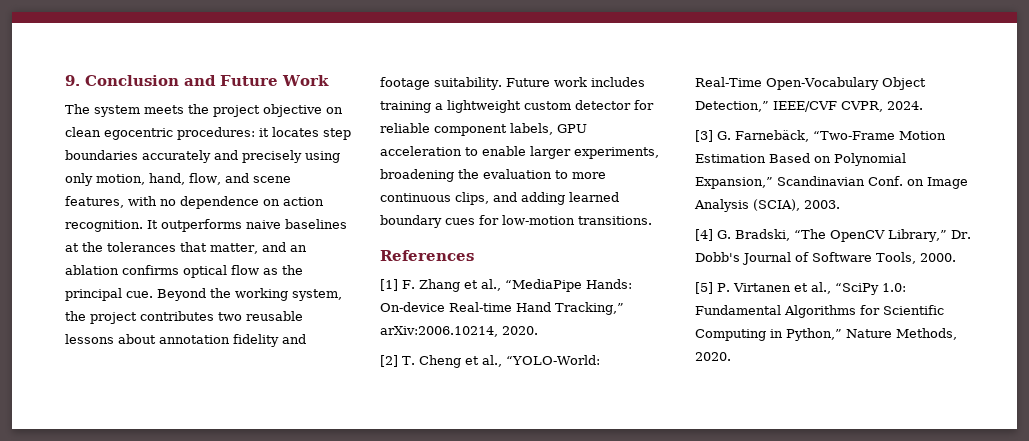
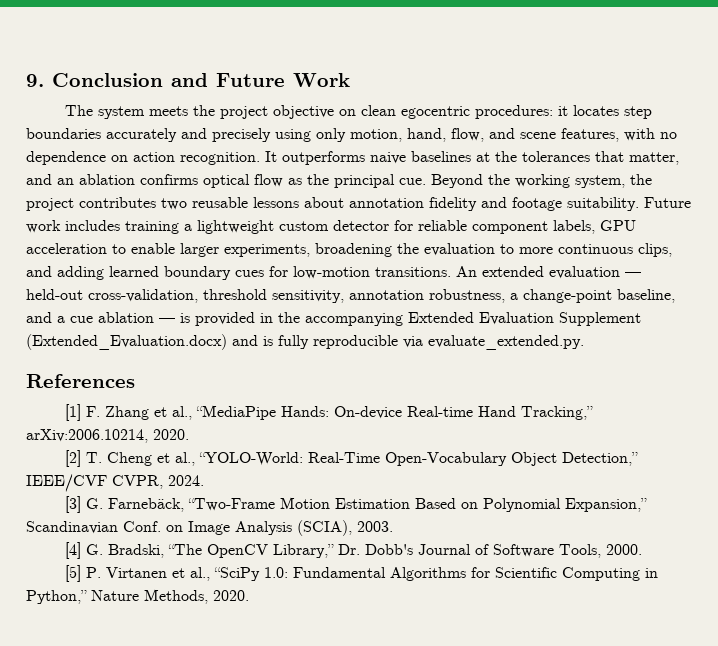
+ An extended evaluation — held-out cross-validation, threshold sensitivity, annotation robustness, a change-point baseline, and a cue ablation — is provided in the accompanying Extended Evaluation Supplement (Extended_Evaluation.docx) and is fully reproducible via evaluate_extended.py.

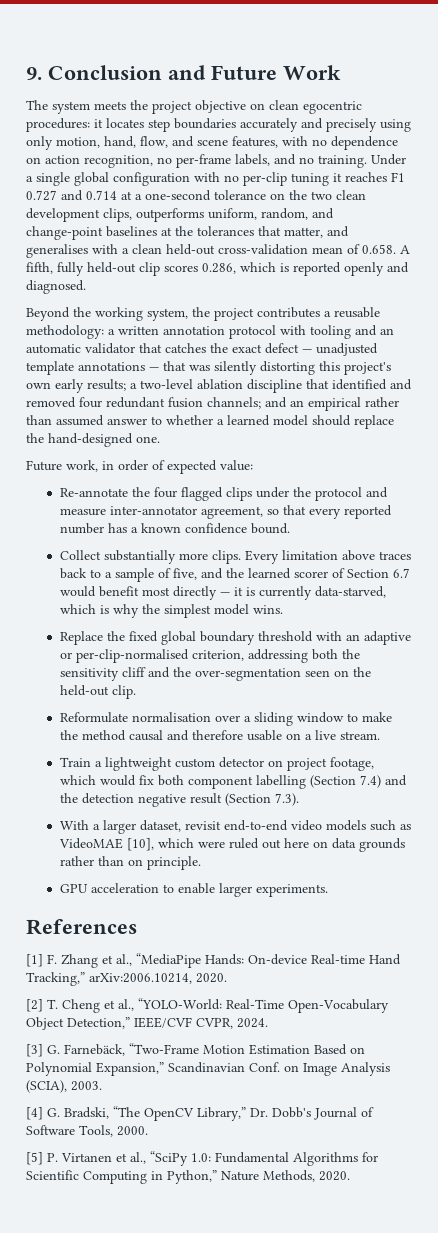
- The system meets the project objective on clean egocentric procedures: it locates step boundaries accurately and precisely using only motion, hand, flow, and scene features, with no dependence on action recognition. It outperforms naive baselines at the tolerances that matter, and an ablation confirms optical flow as the principal cue. Beyond the working system, the project contributes two reusable lessons about annotation fidelity and footage suitability. Future work includes training a lightweight custom detector for reliable component labels, GPU acceleration to enable larger experiments, broadening the evaluation to more continuous clips, and adding learned boundary cues for low-motion transitions. An extended evaluation — held-out cross-validation, threshold sensitivity, annotation robustness, a change-point baseline, and a cue ablation — is provided in the accompanying Extended Evaluation Supplement (Extended_Evaluation.docx) and is fully reproducible via evaluate_extended.py.
+ The system meets the project objective on clean egocentric procedures: it locates step boundaries accurately and precisely using only motion, hand, flow, and scene features, with no dependence on action recognition, no per-frame labels, and no training. Under a single global configuration with no per-clip tuning it reaches F1 0.727 and 0.714 at a one-second tolerance on the two clean development clips, outperforms uniform, random, and change-point baselines at the tolerances that matter, and generalises with a clean held-out cross-validation mean of 0.658. A fifth, fully held-out clip scores 0.286, which is reported openly and diagnosed.
+ Beyond the working system, the project contributes a reusable methodology: a written annotation protocol with tooling and an automatic validator that catches the exact defect — unadjusted template annotations — that was silently distorting this project's own early results; a two-level ablation discipline that identified and removed four redundant fusion channels; and an empirical rather than assumed answer to whether a learned model should replace the hand-designed one.
+ Future work, in order of expected value:
+ Re-annotate the four flagged clips under the protocol and measure inter-annotator agreement, so that every reported number has a known confidence bound.
+ Collect substantially more clips. Every limitation above traces back to a sample of five, and the learned scorer of Section 6.7 would benefit most directly — it is currently data-starved, which is why the simplest model wins.
+ Replace the fixed global boundary threshold with an adaptive or per-clip-normalised criterion, addressing both the sensitivity cliff and the over-segmentation seen on the held-out clip.
+ Reformulate normalisation over a sliding window to make the method causal and therefore usable on a live stream.
+ Train a lightweight custom detector on project footage, which would fix both component labelling (Section 7.4) and the detection negative result (Section 7.3).
+ With a larger dataset, revisit end-to-end video models such as VideoMAE [10], which were ruled out here on data grounds rather than on principle.
+ GPU acceleration to enable larger experiments.

